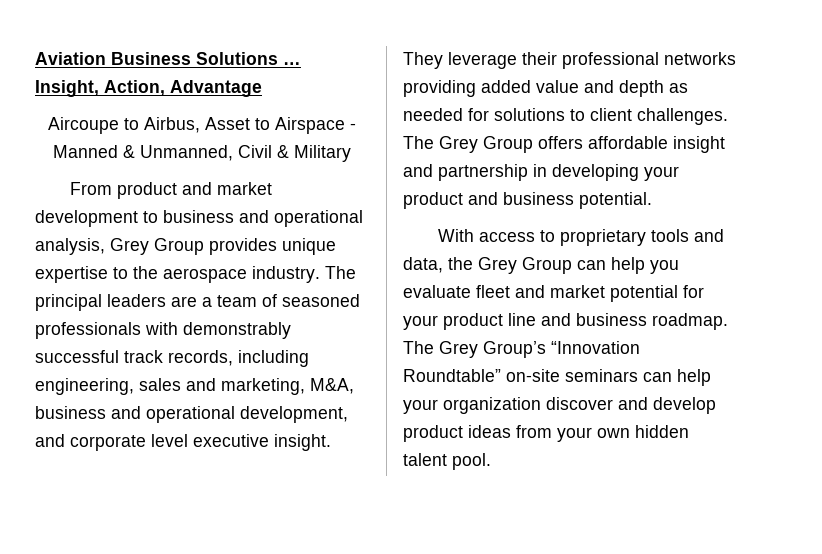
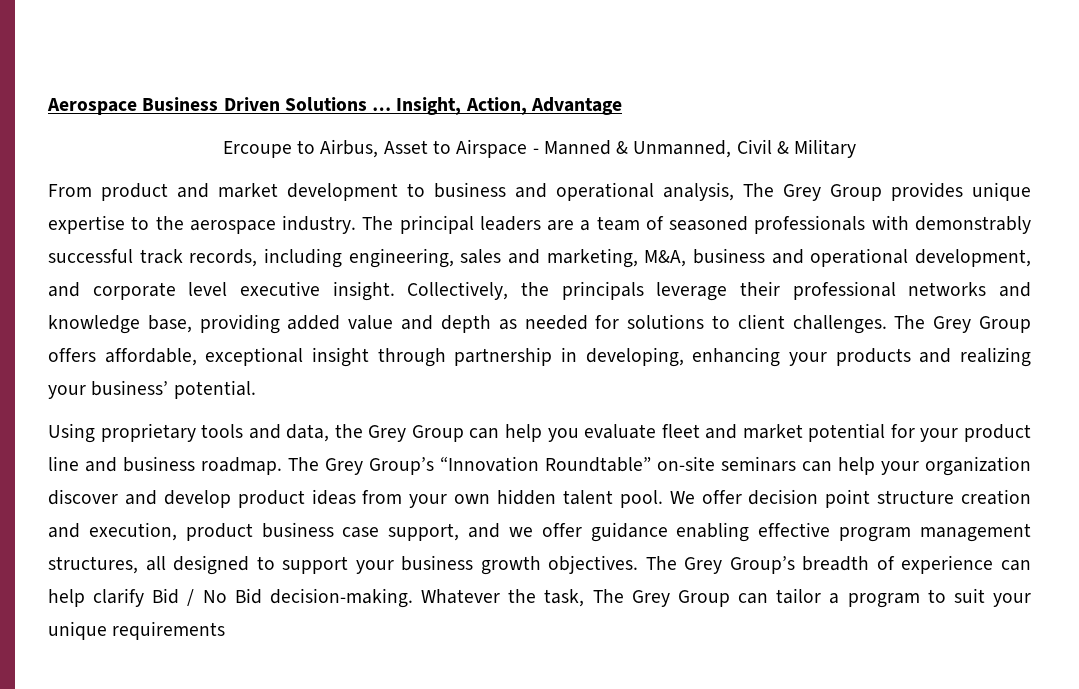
- Aviation Business Solutions …
+ Aerospace Business Driven Solutions …
- Aircoupe to Airbus, Asset to Airspace - Manned & Unmanned, Civil & Military
+ Ercoupe to Airbus, Asset to Airspace - Manned & Unmanned, Civil & Military
- From product and market development to business and operational analysis, Grey Group provides unique expertise to the aerospace industry.
+ From product and market development to business and operational analysis, The Grey Group provides unique expertise to the aerospace industry.
- They leverage their professional networks providing added value and depth as needed for solutions to client challenges.
+ Collectively, the principals leverage their professional networks and knowledge base, providing added value and depth as needed for solutions to client challenges.
- The Grey Group offers affordable insight and partnership in developing your product and business potential.
- With access to proprietary tools and data, the Grey Group can help you evaluate fleet and market potential for your product line and business roadmap.
+ The Grey Group offers affordable, exceptional insight through partnership in developing, enhancing your products and realizing your business’ potential.
+ Using proprietary tools and data, the Grey Group can help you evaluate fleet and market potential for your product line and business roadmap.
+ We offer decision point structure creation and execution, product business case support, and we offer guidance enabling effective program management structures, all designed to support your business growth objectives. The Grey Group’s breadth of experience can help clarify Bid / No Bid decision-making. Whatever the task, The Grey Group can tailor a program to suit your unique requirements

